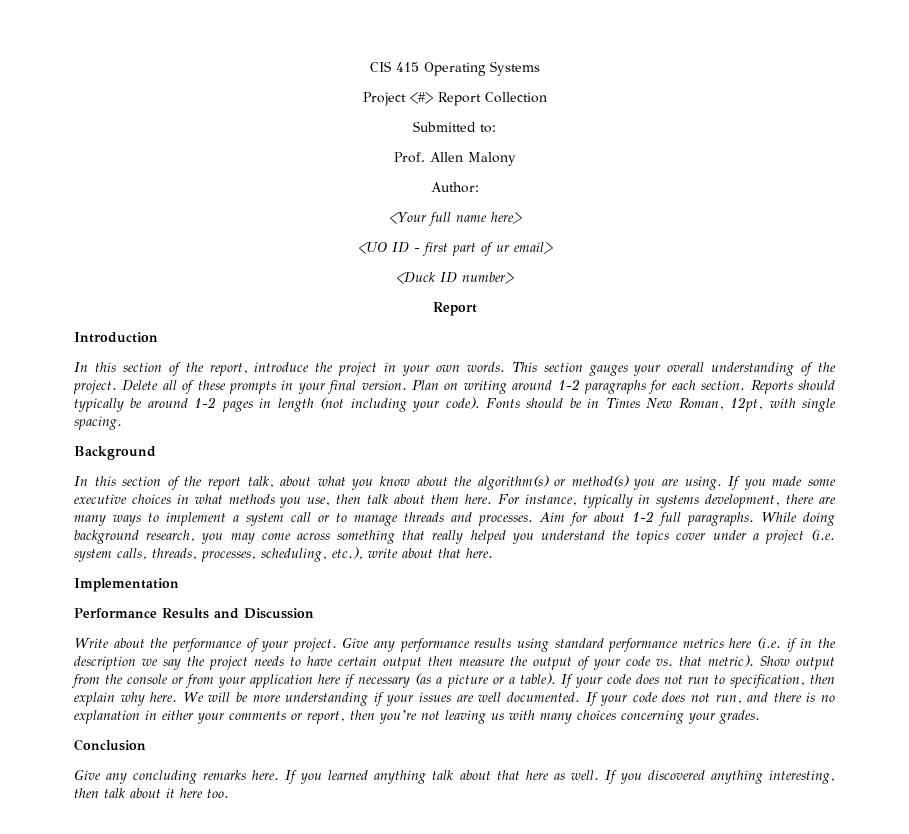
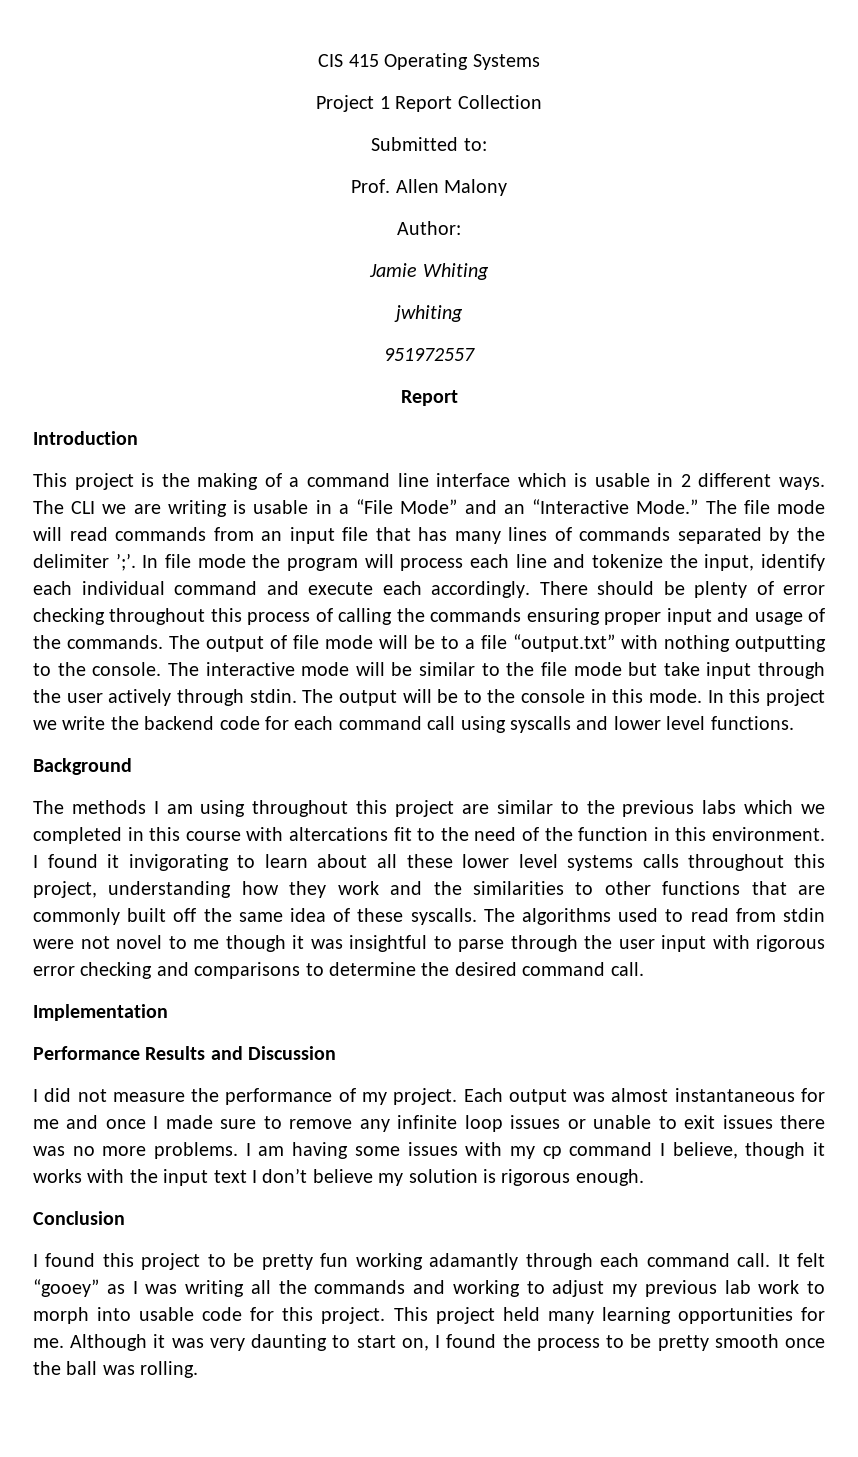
- Project <#> Report Collection
+ Project 1 Report Collection
- <Your full name here>
- <UO ID - first part of ur email>
- <Duck ID number>
+ Jamie Whiting
+ jwhiting
+ 951972557
  Report
  Introduction
- In this section of the report, introduce the project in your own words. This section gauges your overall understanding of the project. Delete all of these prompts in your final version. Plan on writing around 1-2 paragraphs for each section. Reports should typically be around 1-2 pages in length (not including your code). Fonts should be in Times New Roman, 12pt, with single spacing.
+ This project is the making of a command line interface which is usable in 2 different ways. The CLI we are writing is usable in a “File Mode” and an “Interactive Mode.” The file mode will read commands from an input file that has many lines of commands separated by the delimiter ’;’. In file mode the program will process each line and tokenize the input, identify each individual command and execute each accordingly. There should be plenty of error checking throughout this process of calling the commands ensuring proper input and usage of the commands. The output of file mode will be to a file “output.txt” with nothing outputting to the console. The interactive mode will be similar to the file mode but take input through the user actively through stdin. The output will be to the console in this mode. In this project we write the backend code for each command call using syscalls and lower level functions.
  Background
- In this section of the report talk, about what you know about the algorithm(s) or method(s) you are using. If you made some executive choices in what methods you use, then talk about them here. For instance, typically in systems development, there are many ways to implement a system call or to manage threads and processes. Aim for about 1-2 full paragraphs. While doing background research, you may come across something that really helped you understand the topics cover under a project (i.e. system calls, threads, processes, scheduling, etc.), write about that here.
+ The methods I am using throughout this project are similar to the previous labs which we completed in this course with altercations fit to the need of the function in this environment. I found it invigorating to learn about all these lower level systems calls throughout this project, understanding how they work and the similarities to other functions that are commonly built off the same idea of these syscalls. The algorithms used to read from stdin were not novel to me though it was insightful to parse through the user input with rigorous error checking and comparisons to determine the desired command call.
- Write about the performance of your project. Give any performance results using standard performance metrics here (i.e. if in the description we say the project needs to have certain output then measure the output of your code vs. that metric). Show output from the console or from your application here if necessary (as a picture or a table). If your code does not run to specification, then explain why here. We will be more understanding if your issues are well documented. If your code does not run, and there is no explanation in either your comments or report, then you’re not leaving us with many choices concerning your grades.
+ I did not measure the performance of my project. Each output was almost instantaneous for me and once I made sure to remove any infinite loop issues or unable to exit issues there was no more problems. I am having some issues with my cp command I believe, though it works with the input text I don’t believe my solution is rigorous enough.
  Conclusion
- Give any concluding remarks here. If you learned anything talk about that here as well. If you discovered anything interesting, then talk about it here too.
+ I found this project to be pretty fun working adamantly through each command call. It felt “gooey” as I was writing all the commands and working to adjust my previous lab work to morph into usable code for this project. This project held many learning opportunities for me. Although it was very daunting to start on, I found the process to be pretty smooth once the ball was rolling.

